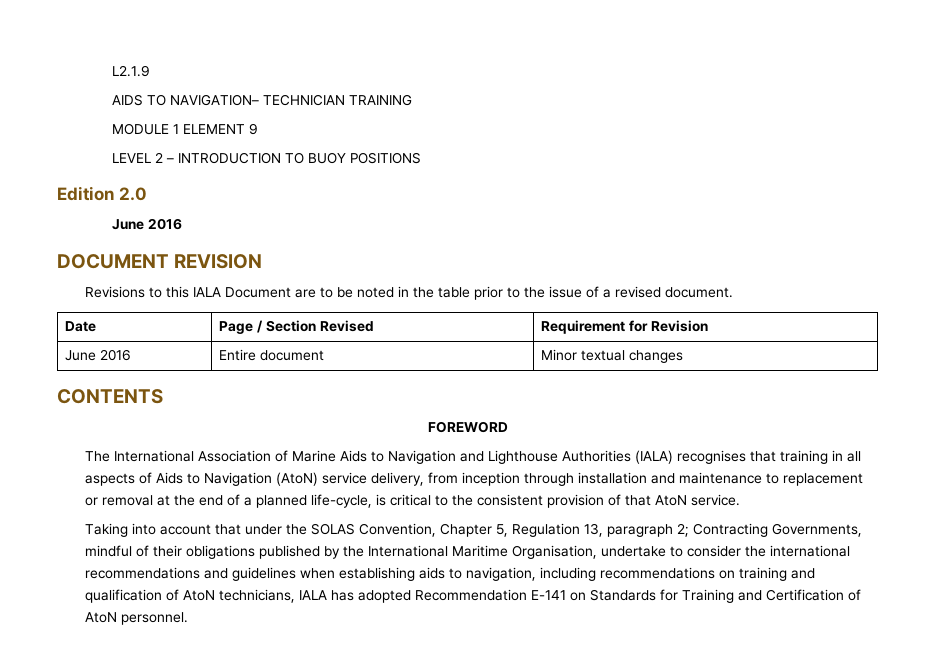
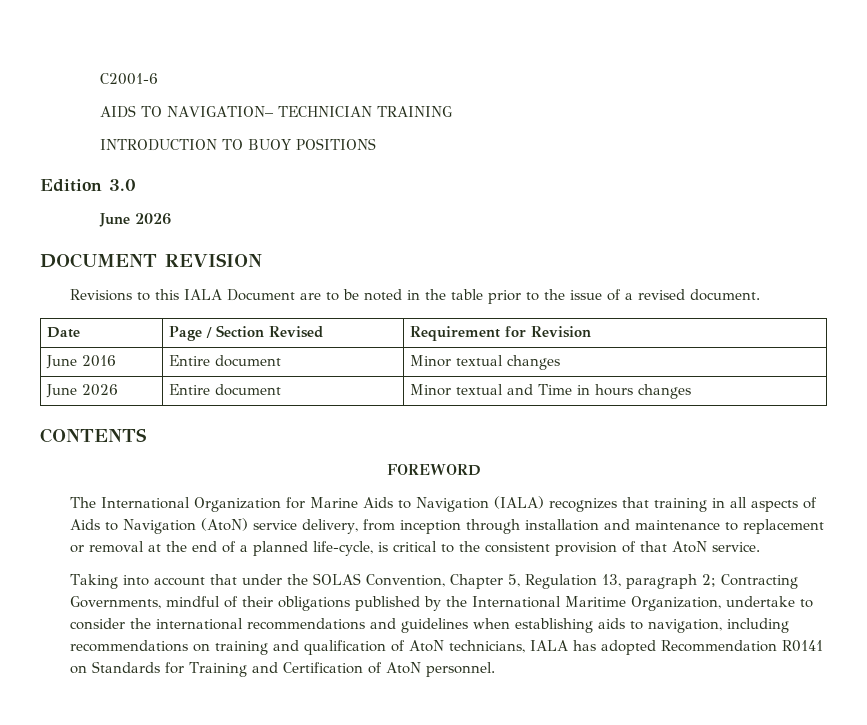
- L2.1.9
+ C2001-6
- MODULE 1 ELEMENT 9
- LEVEL 2 – INTRODUCTION TO BUOY POSITIONS
+ INTRODUCTION TO BUOY POSITIONS
- Edition 2.0
- June 2016
+ Edition 3.0
+ June 2026
+ June 2026 | Entire document | Minor textual and Time in hours changes
- The International Association of Marine Aids to Navigation and Lighthouse Authorities (IALA) recognises that training in all aspects of Aids to Navigation (AtoN) service delivery, from inception through installation and maintenance to replacement or removal at the end of a planned life-cycle, is critical to the consistent provision of that AtoN service.
+ The International Organization for Marine Aids to Navigation (IALA) recognizes that training in all aspects of Aids to Navigation (AtoN) service delivery, from inception through installation and maintenance to replacement or removal at the end of a planned life-cycle, is critical to the consistent provision of that AtoN service.
- Taking into account that under the SOLAS Convention, Chapter 5, Regulation 13, paragraph 2; Contracting Governments, mindful of their obligations published by the International Maritime Organisation, undertake to consider the international recommendations and guidelines when establishing aids to navigation, including recommendations on training and qualification of AtoN technicians, IALA has adopted Recommendation E-141 on Standards for Training and Certification of AtoN personnel.
+ Taking into account that under the SOLAS Convention, Chapter 5, Regulation 13, paragraph 2; Contracting Governments, mindful of their obligations published by the International Maritime Organization, undertake to consider the international recommendations and guidelines when establishing aids to navigation, including recommendations on training and qualification of AtoN technicians, IALA has adopted Recommendation R0141 on Standards for Training and Certification of AtoN personnel.

